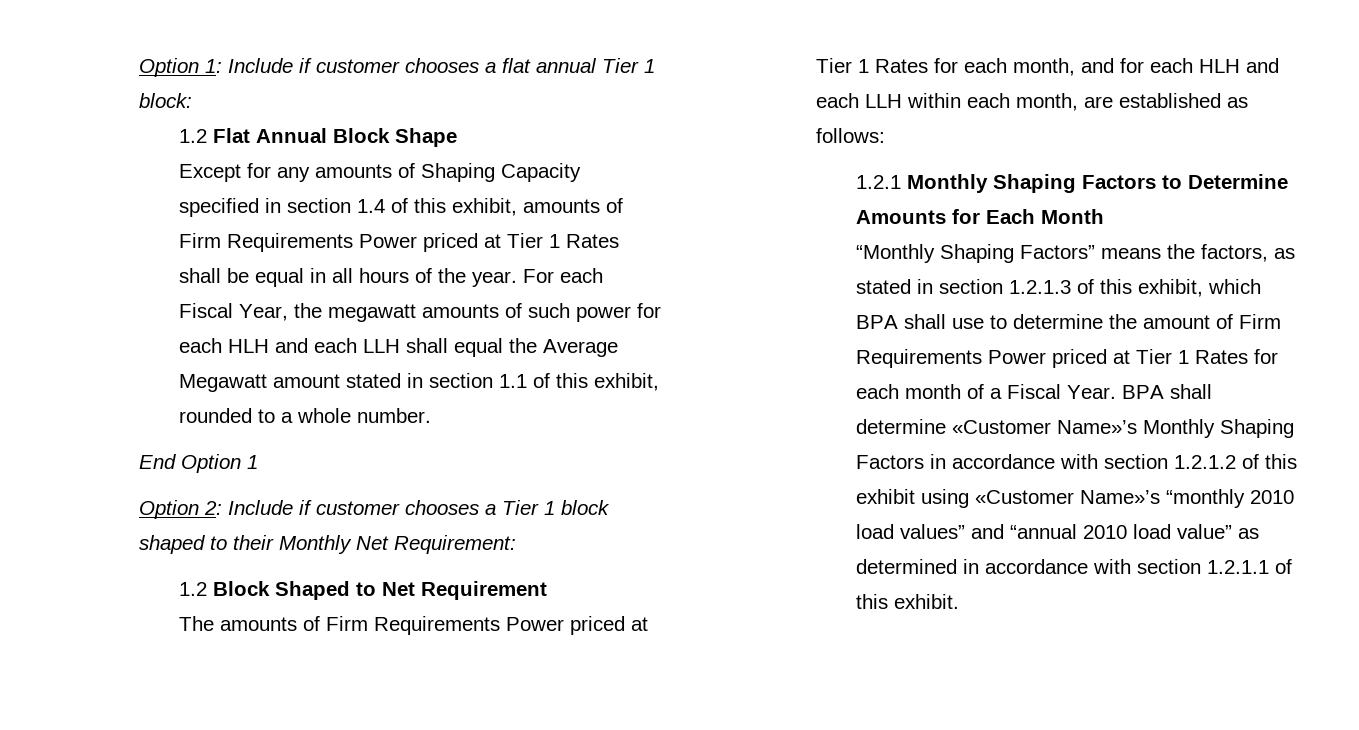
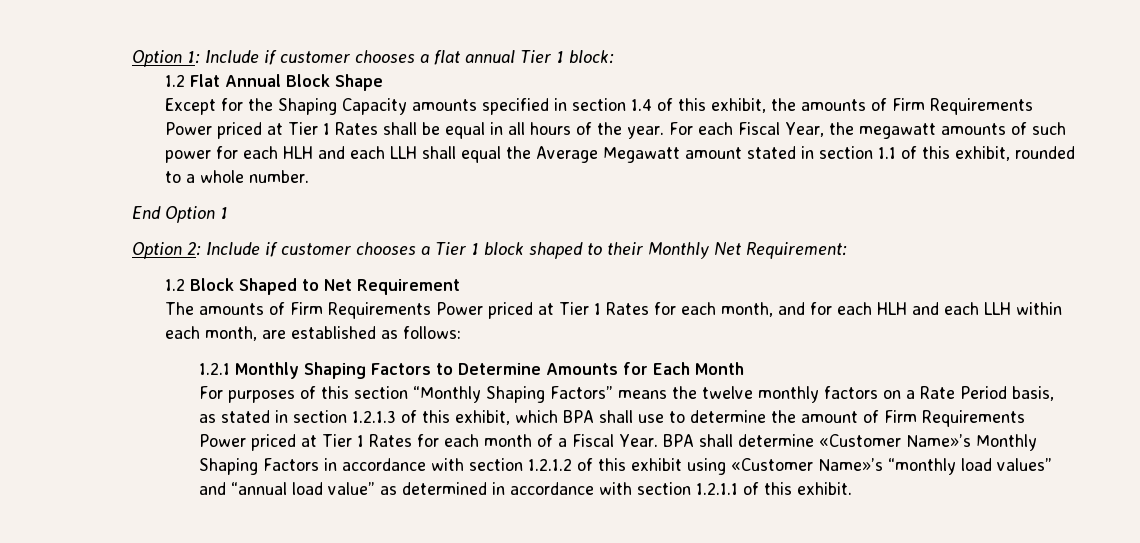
- Except for any amounts of Shaping Capacity specified in section 1.4 of this exhibit, amounts of Firm Requirements Power priced at Tier 1 Rates shall be equal in all hours of the year.
+ Except for the Shaping Capacity amounts specified in section 1.4 of this exhibit, the amounts of Firm Requirements Power priced at Tier 1 Rates shall be equal in all hours of the year.
- “Monthly Shaping Factors” means the factors, as stated in section 1.2.1.3 of this exhibit, which BPA shall use to determine the amount of Firm Requirements Power priced at Tier 1 Rates for each month of a Fiscal Year.
+ For purposes of this section “Monthly Shaping Factors” means the twelve monthly factors on a Rate Period basis, as stated in section 1.2.1.3 of this exhibit, which BPA shall use to determine the amount of Firm Requirements Power priced at Tier 1 Rates for each month of a Fiscal Year.
- BPA shall determine «Customer Name»’s Monthly Shaping Factors in accordance with section 1.2.1.2 of this exhibit using «Customer Name»’s “monthly 2010 load values” and “annual 2010 load value” as determined in accordance with section 1.2.1.1 of this exhibit.
+ BPA shall determine «Customer Name»’s Monthly Shaping Factors in accordance with section 1.2.1.2 of this exhibit using «Customer Name»’s “monthly load values” and “annual load value” as determined in accordance with section 1.2.1.1 of this exhibit.

